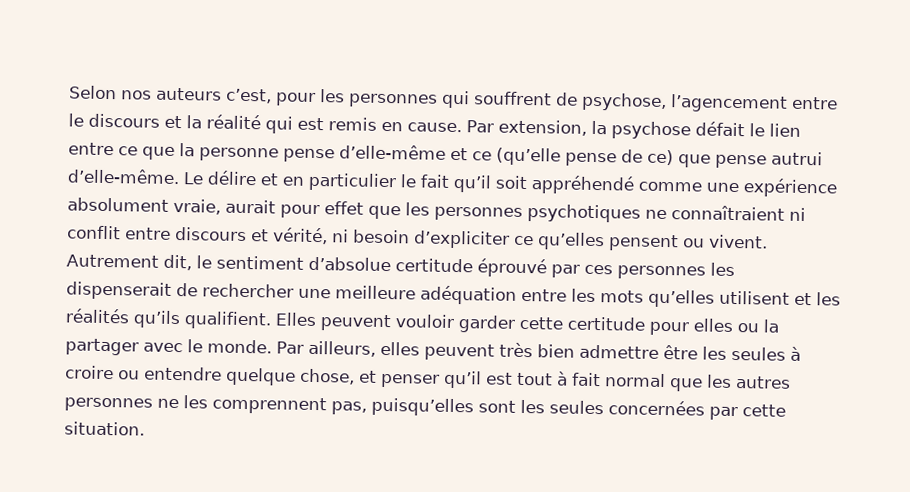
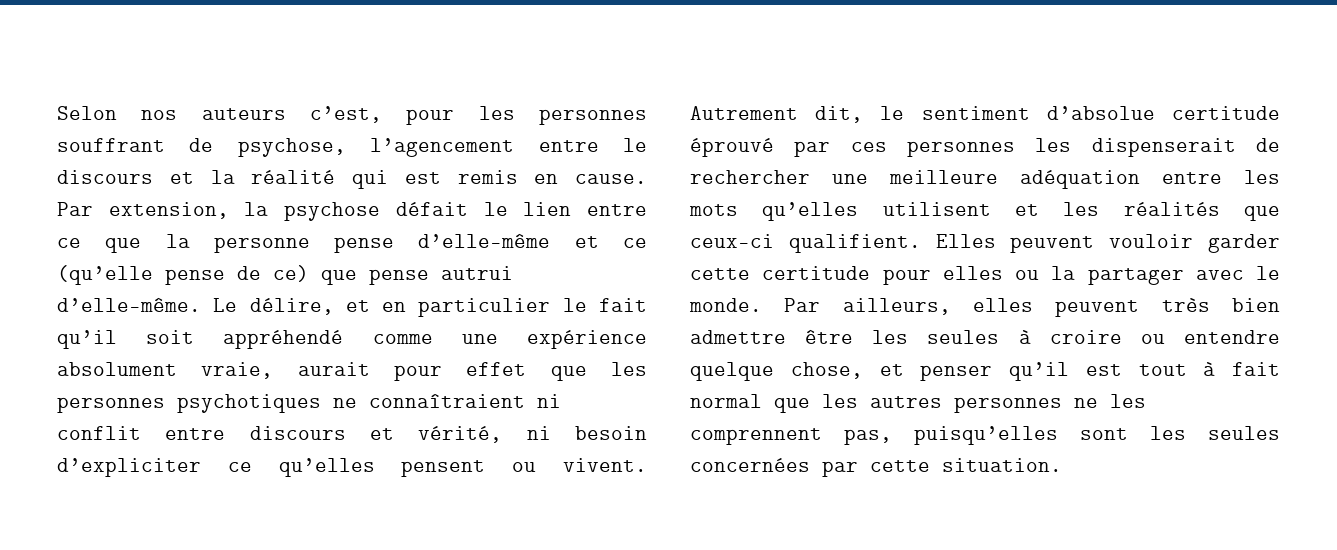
- Selon nos auteurs c’est, pour les personnes qui souffrent de psychose, l’agencement entre le discours et la réalité qui est remis en cause.
+ Selon nos auteurs c’est, pour les personnes souffrant de psychose, l’agencement entre le discours et la réalité qui est remis en cause.
- Le délire et en particulier le fait qu’il soit appréhendé comme une expérience absolument vraie, aurait pour effet que les personnes psychotiques ne connaîtraient ni conflit entre discours et vérité, ni besoin d’expliciter ce qu’elles pensent ou vivent.
+ Le délire, et en particulier le fait qu’il soit appréhendé comme une expérience absolument vraie, aurait pour effet que les personnes psychotiques ne connaîtraient ni conflit entre discours et vérité, ni besoin d’expliciter ce qu’elles pensent ou vivent.
- Autrement dit, le sentiment d’absolue certitude éprouvé par ces personnes les dispenserait de rechercher une meilleure adéquation entre les mots qu’elles utilisent et les réalités qu’ils qualifient.
+ Autrement dit, le sentiment d’absolue certitude éprouvé par ces personnes les dispenserait de rechercher une meilleure adéquation entre les mots qu’elles utilisent et les réalités que ceux-ci qualifient.

